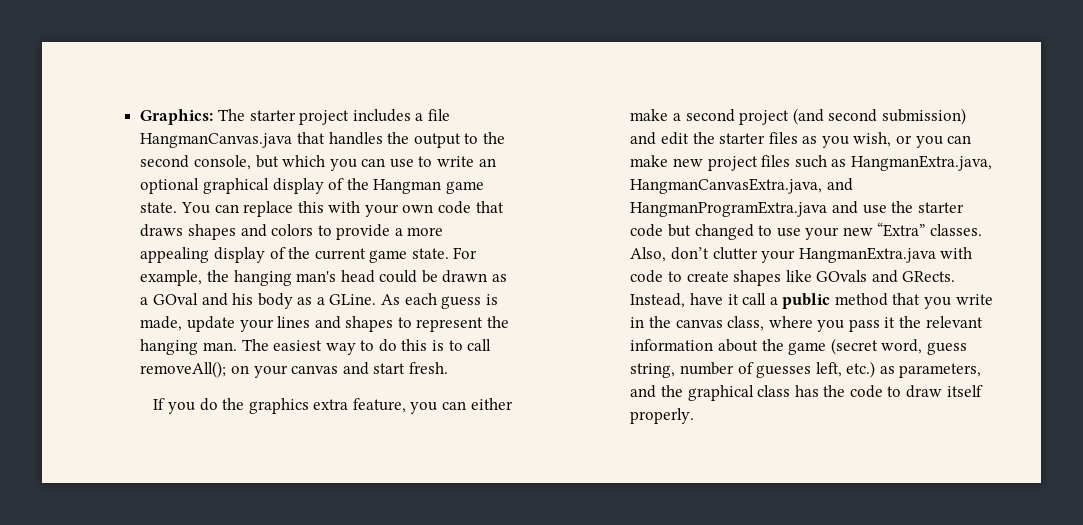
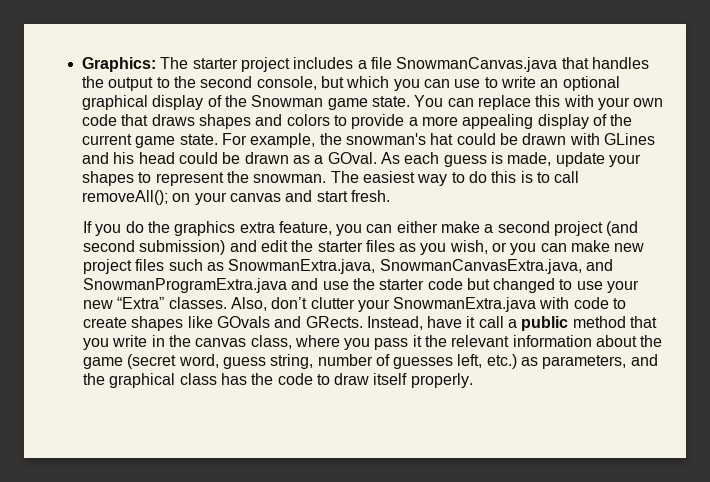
- Graphics: The starter project includes a file HangmanCanvas.java that handles the output to the second console, but which you can use to write an optional graphical display of the Hangman game state.
+ Graphics: The starter project includes a file SnowmanCanvas.java that handles the output to the second console, but which you can use to write an optional graphical display of the Snowman game state.
- For example, the hanging man's head could be drawn as a GOval and his body as a GLine.
+ For example, the snowman's hat could be drawn with GLines and his head could be drawn as a GOval.
- As each guess is made, update your lines and shapes to represent the hanging man.
+ As each guess is made, update your shapes to represent the snowman.
- If you do the graphics extra feature, you can either make a second project (and second submission) and edit the starter files as you wish, or you can make new project files such as HangmanExtra.java, HangmanCanvasExtra.java, and HangmanProgramExtra.java and use the starter code but changed to use your new “Extra” classes.
+ If you do the graphics extra feature, you can either make a second project (and second submission) and edit the starter files as you wish, or you can make new project files such as SnowmanExtra.java, SnowmanCanvasExtra.java, and SnowmanProgramExtra.java and use the starter code but changed to use your new “Extra” classes.
- Also, don’t clutter your HangmanExtra.java with code to create shapes like GOvals and GRects.
+ Also, don’t clutter your SnowmanExtra.java with code to create shapes like GOvals and GRects.

